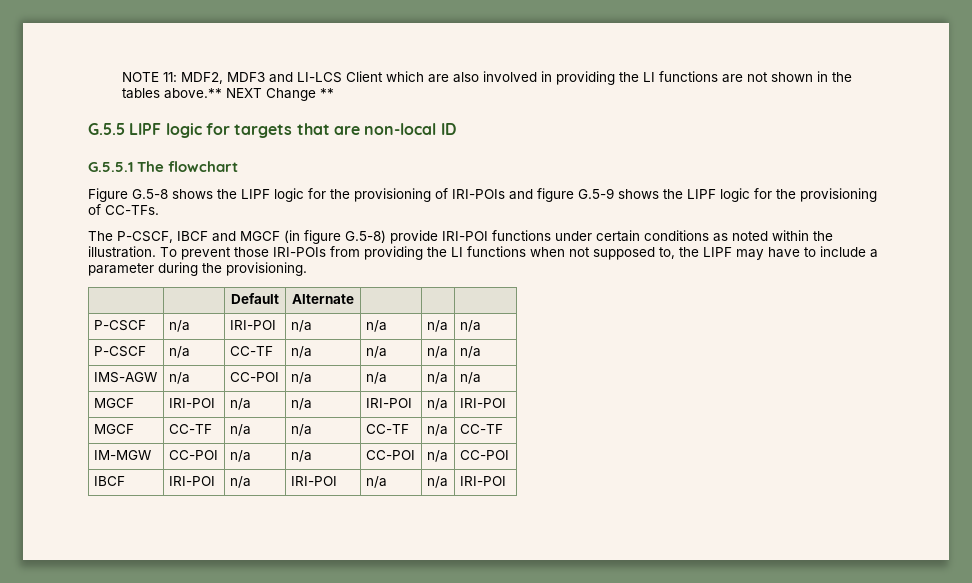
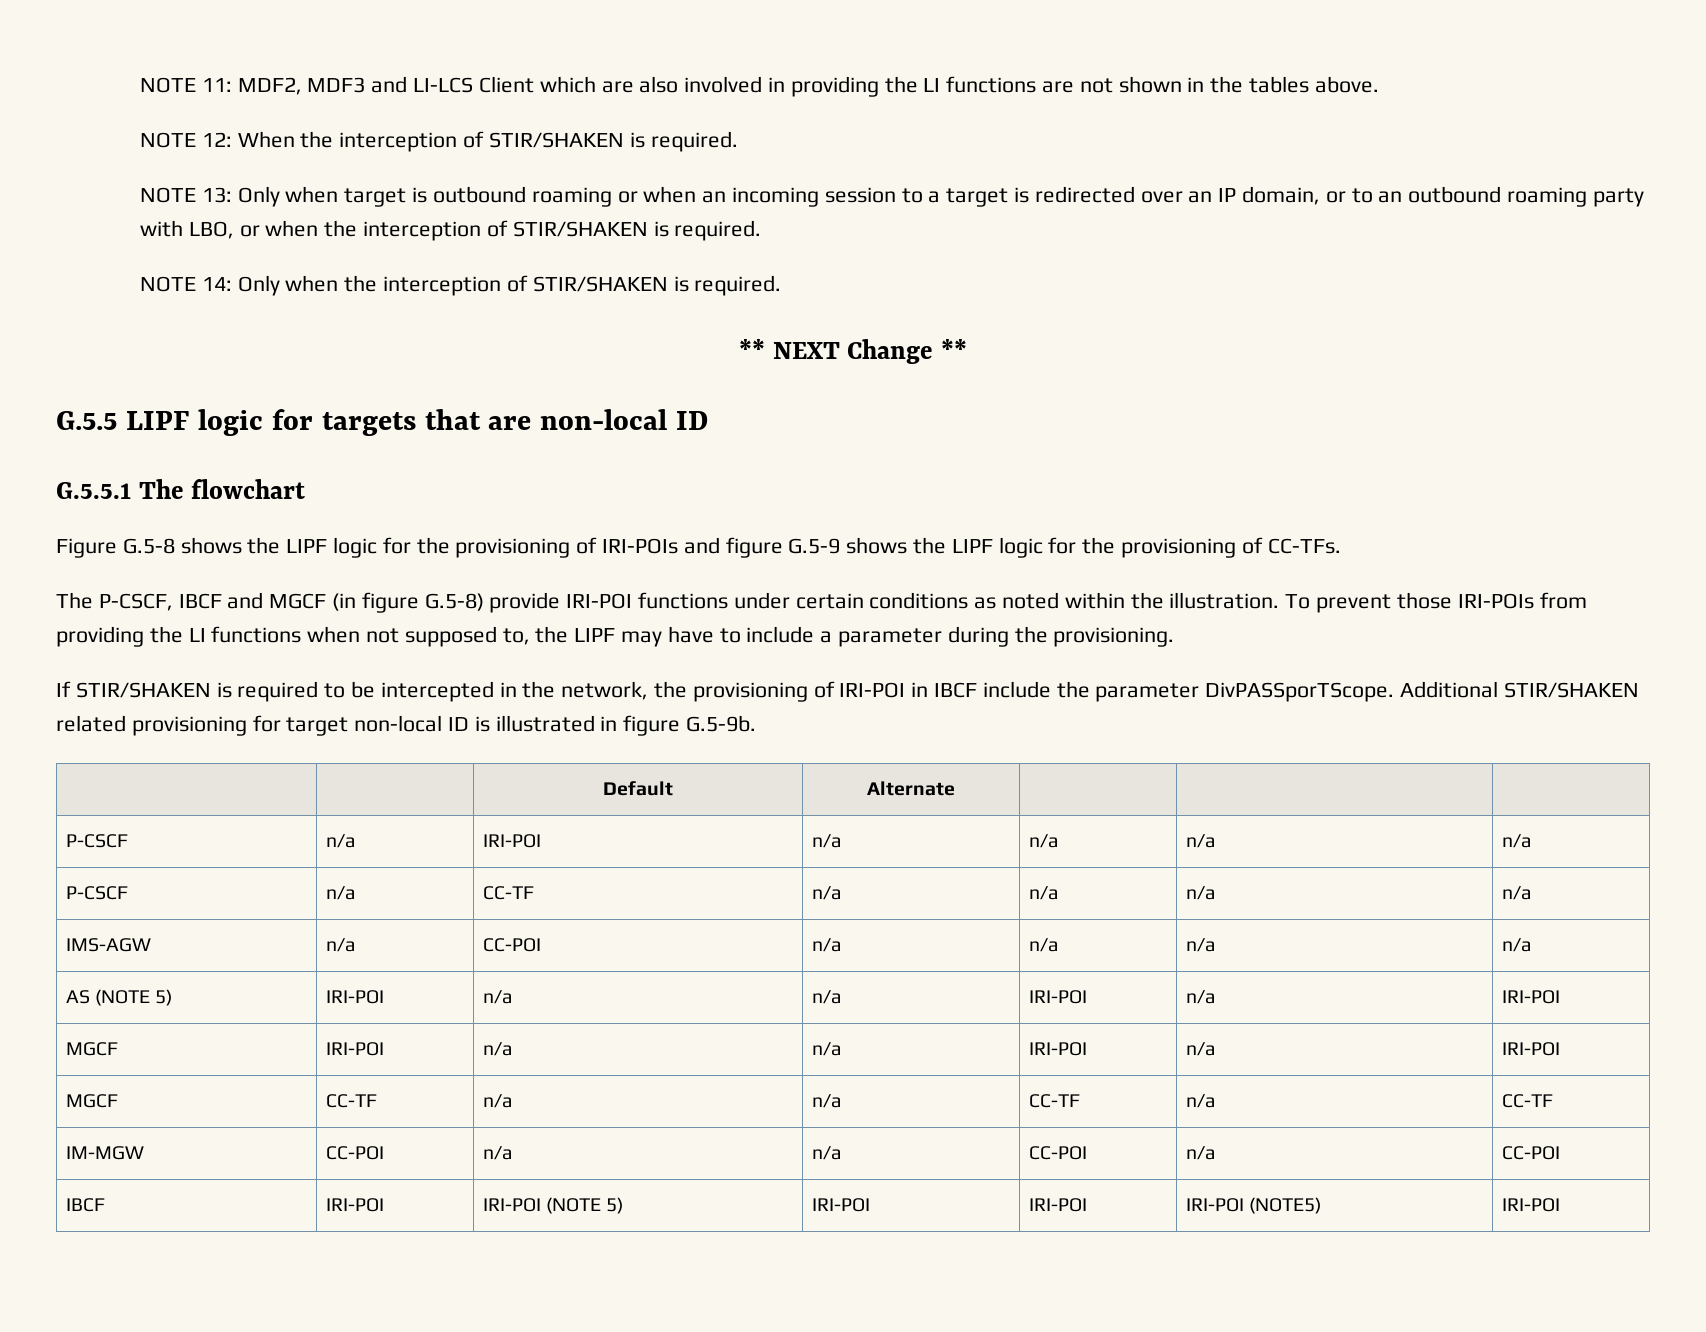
- NOTE 11: MDF2, MDF3 and LI-LCS Client which are also involved in providing the LI functions are not shown in the tables above.** NEXT Change **
+ NOTE 11: MDF2, MDF3 and LI-LCS Client which are also involved in providing the LI functions are not shown in the tables above.
+ NOTE 12: When the interception of STIR/SHAKEN is required.
+ NOTE 13: Only when target is outbound roaming or when an incoming session to a target is redirected over an IP domain, or to an outbound roaming party with LBO, or when the interception of STIR/SHAKEN is required.
+ NOTE 14: Only when the interception of STIR/SHAKEN is required.
+ ** NEXT Change **
+ If STIR/SHAKEN is required to be intercepted in the network, the provisioning of IRI-POI in IBCF include the parameter DivPASSporTScope. Additional STIR/SHAKEN related provisioning for target non-local ID is illustrated in figure G.5-9b.
+ AS (NOTE 5) | IRI-POI | n/a | n/a | IRI-POI | n/a | IRI-POI
- IBCF | IRI-POI | n/a | IRI-POI | n/a | n/a | IRI-POI
+ IBCF | IRI-POI | IRI-POI (NOTE 5) | IRI-POI | IRI-POI | IRI-POI (NOTE5) | IRI-POI

